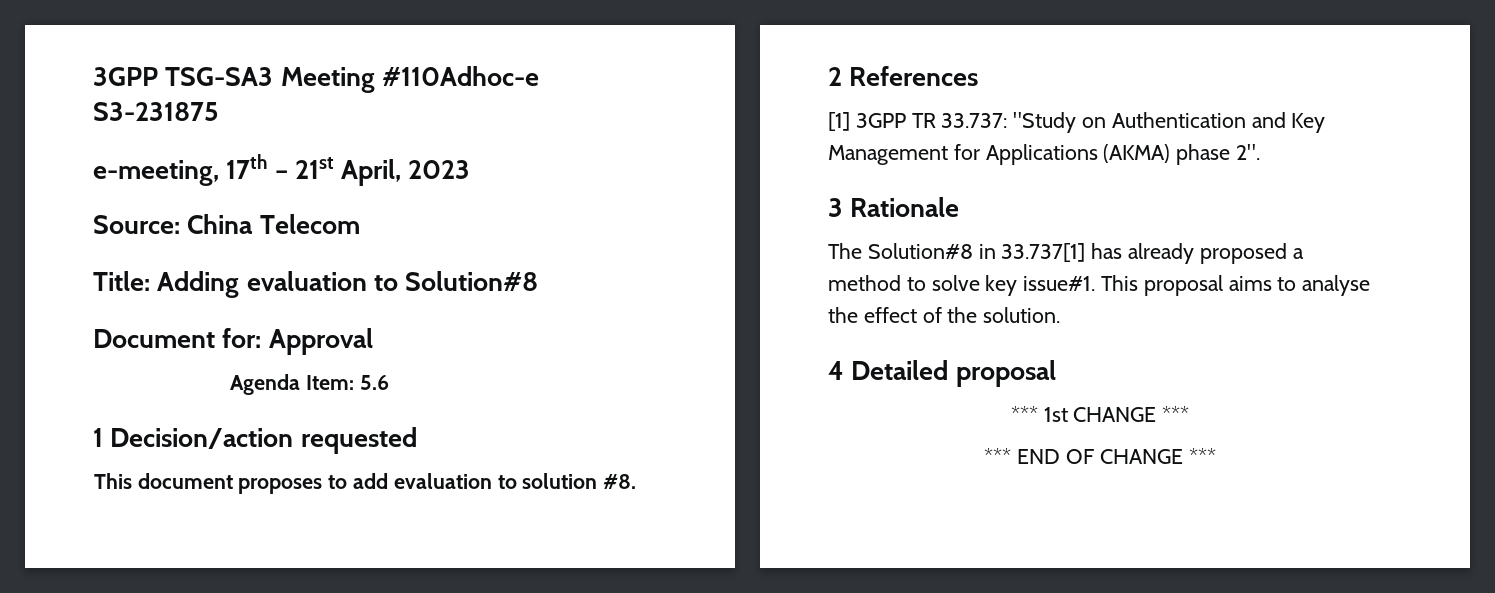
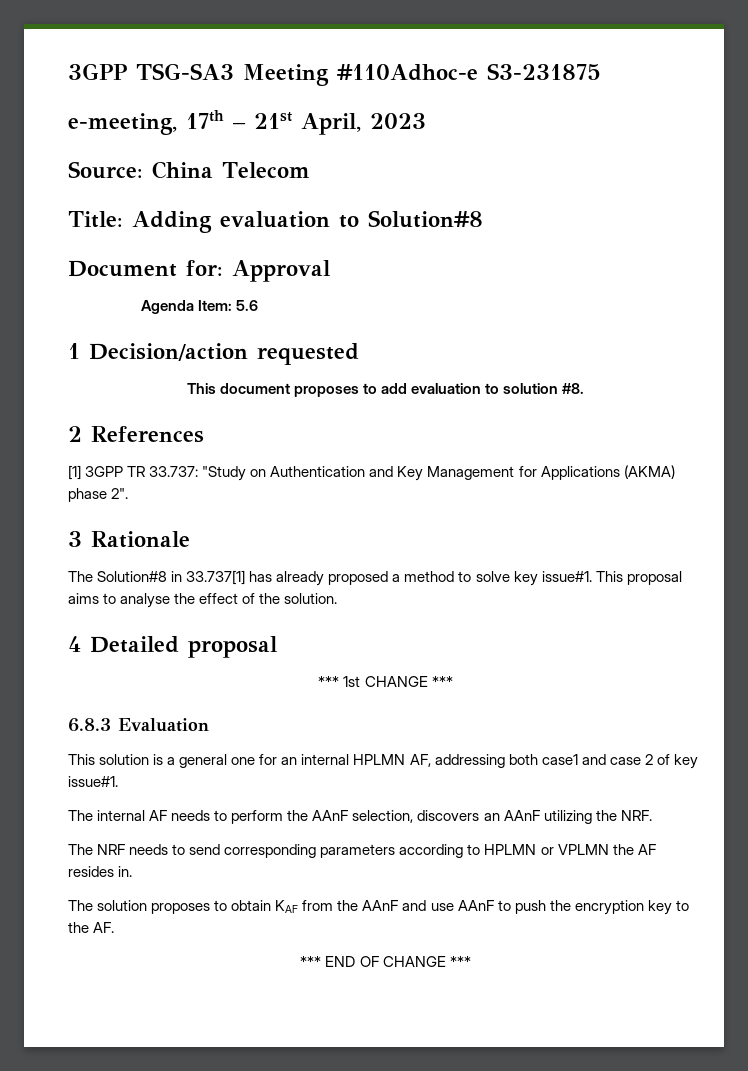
+ 6.8.3 Evaluation
+ This solution is a general one for an internal HPLMN AF, addressing both case1 and case 2 of key issue#1.
+ The internal AF needs to perform the AAnF selection, discovers an AAnF utilizing the NRF.
+ The NRF needs to send corresponding parameters according to HPLMN or VPLMN the AF resides in.
+ The solution proposes to obtain KAF from the AAnF and use AAnF to push the encryption key to the AF.

